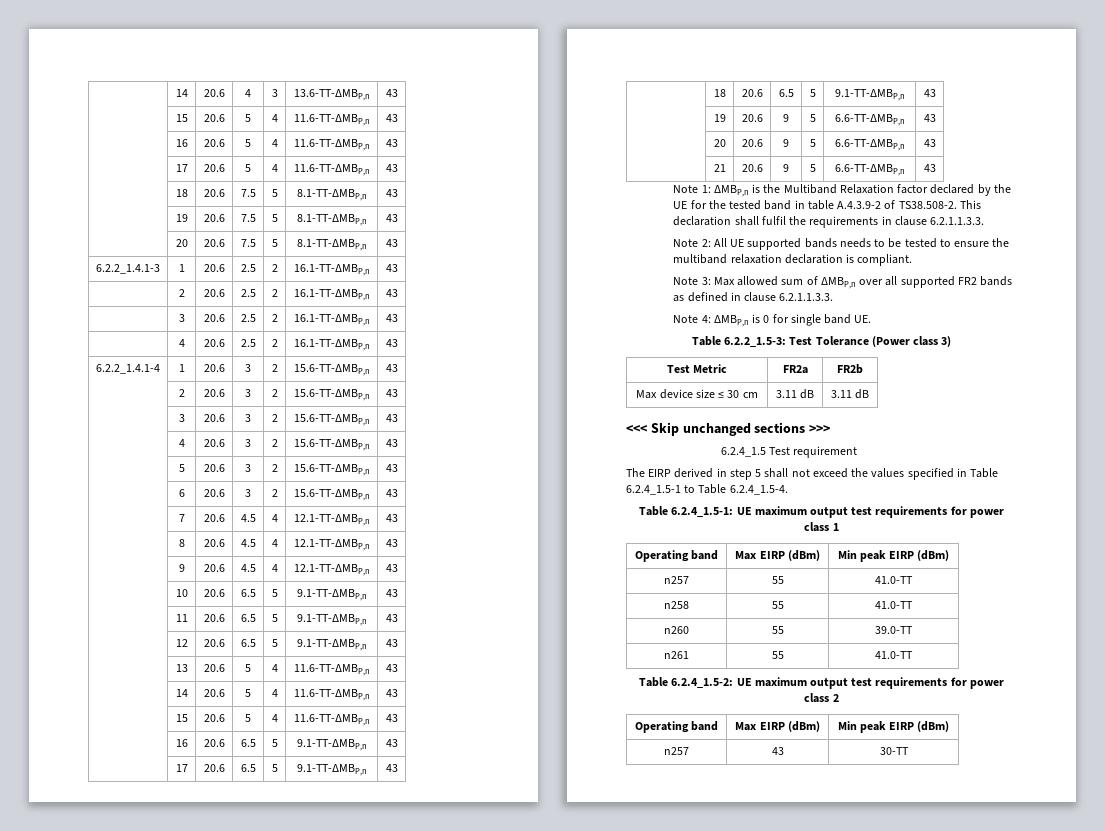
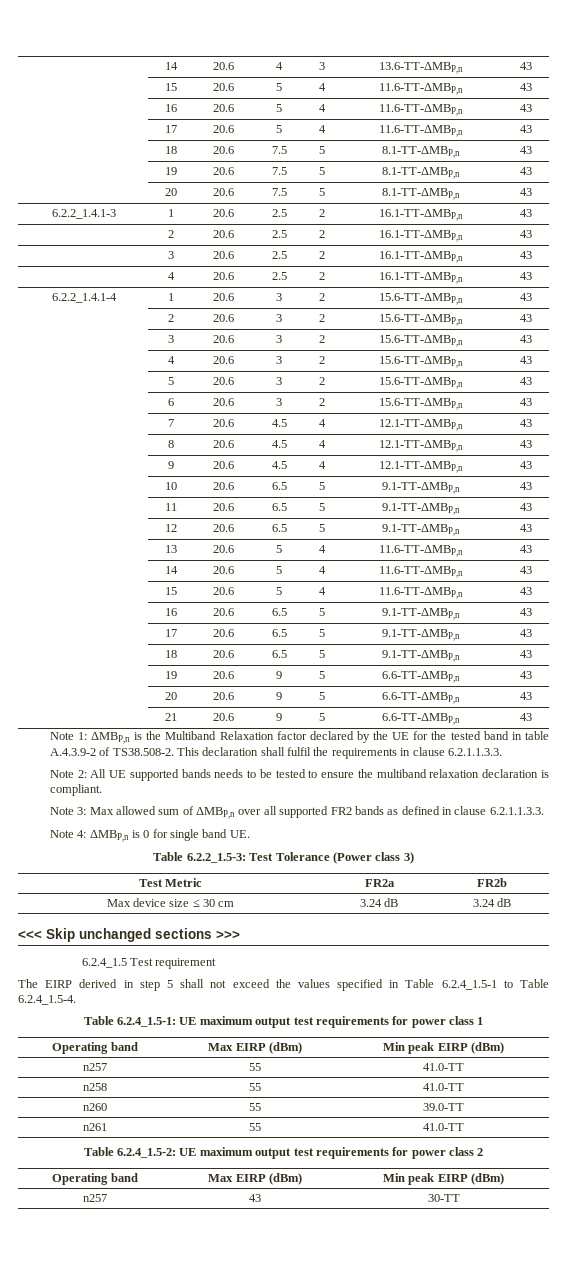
- Max device size ≤ 30 cm | 3.11 dB | 3.11 dB
+ Max device size ≤ 30 cm | 3.24 dB | 3.24 dB

